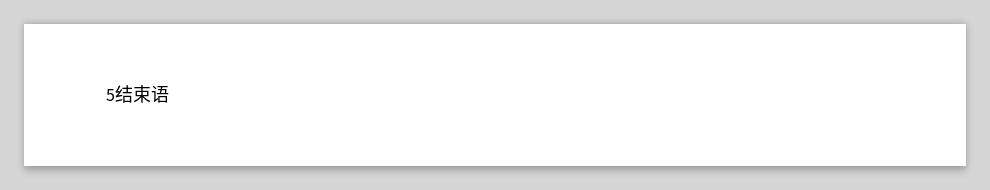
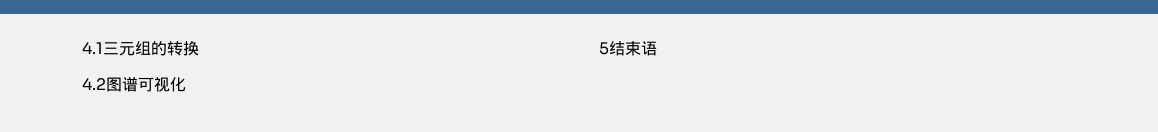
+ 4.1三元组的转换
+ 4.2图谱可视化

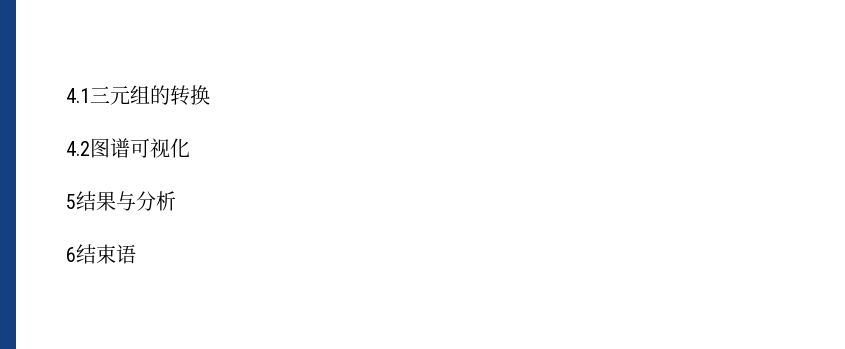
- 5结束语
+ 5结果与分析
+ 6结束语

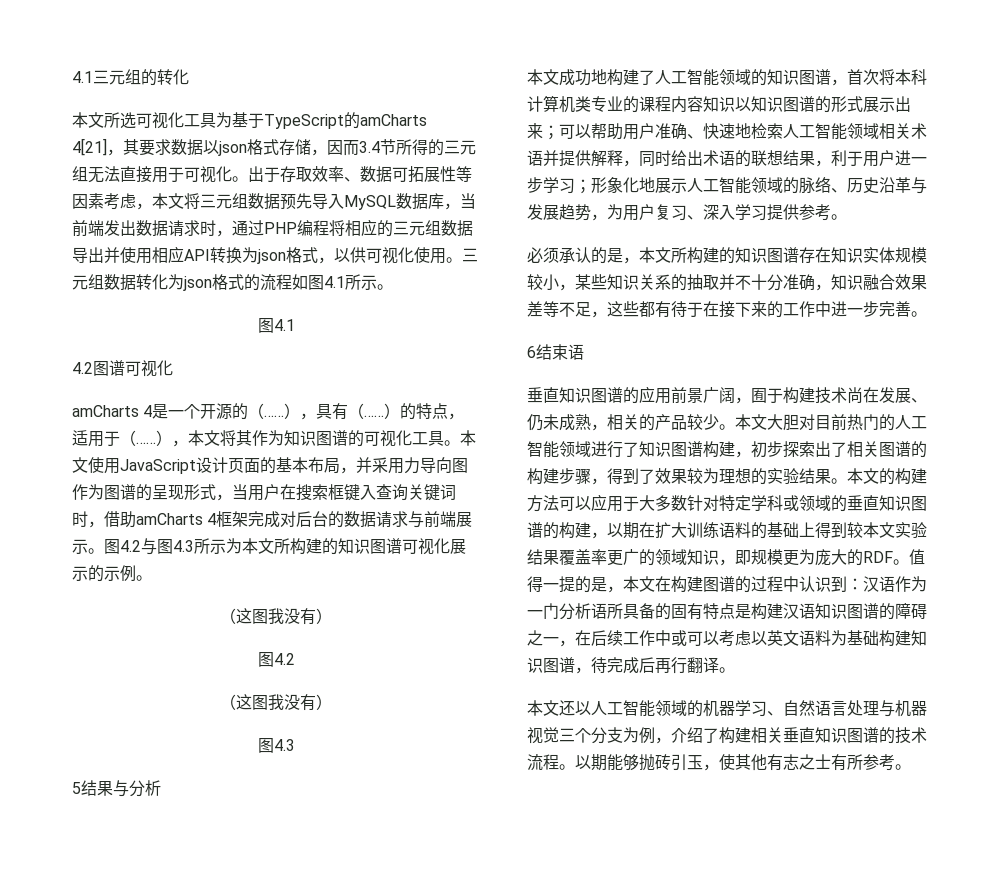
- 4.1三元组的转换
+ 4.1三元组的转化
+ 本文所选可视化工具为基于TypeScript的amCharts 4[21]，其要求数据以json格式存储，因而3.4节所得的三元组无法直接用于可视化。出于存取效率、数据可拓展性等因素考虑，本文将三元组数据预先导入MySQL数据库，当前端发出数据请求时，通过PHP编程将相应的三元组数据导出并使用相应API转换为json格式，以供可视化使用。三元组数据转化为json格式的流程如图4.1所示。
+ 图4.1
  4.2图谱可视化
+ amCharts 4是一个开源的（……），具有（……）的特点，适用于（……），本文将其作为知识图谱的可视化工具。本文使用JavaScript设计页面的基本布局，并采用力导向图作为图谱的呈现形式，当用户在搜索框键入查询关键词时，借助amCharts 4框架完成对后台的数据请求与前端展示。图4.2与图4.3所示为本文所构建的知识图谱可视化展示的示例。
+ （这图我没有）
+ 图4.2
+ （这图我没有）
+ 图4.3
  5结果与分析
+ 本文成功地构建了人工智能领域的知识图谱，首次将本科计算机类专业的课程内容知识以知识图谱的形式展示出来；可以帮助用户准确、快速地检索人工智能领域相关术语并提供解释，同时给出术语的联想结果，利于用户进一步学习；形象化地展示人工智能领域的脉络、历史沿革与发展趋势，为用户复习、深入学习提供参考。
+ 必须承认的是，本文所构建的知识图谱存在知识实体规模较小，某些知识关系的抽取并不十分准确，知识融合效果差等不足，这些都有待于在接下来的工作中进一步完善。
  6结束语
+ 垂直知识图谱的应用前景广阔，囿于构建技术尚在发展、仍未成熟，相关的产品较少。本文大胆对目前热门的人工智能领域进行了知识图谱构建，初步探索出了相关图谱的构建步骤，得到了效果较为理想的实验结果。本文的构建方法可以应用于大多数针对特定学科或领域的垂直知识图谱的构建，以期在扩大训练语料的基础上得到较本文实验结果覆盖率更广的领域知识，即规模更为庞大的RDF。值得一提的是，本文在构建图谱的过程中认识到：汉语作为一门分析语所具备的固有特点是构建汉语知识图谱的障碍之一，在后续工作中或可以考虑以英文语料为基础构建知识图谱，待完成后再行翻译。
+ 本文还以人工智能领域的机器学习、自然语言处理与机器视觉三个分支为例，介绍了构建相关垂直知识图谱的技术流程。以期能够抛砖引玉，使其他有志之士有所参考。

